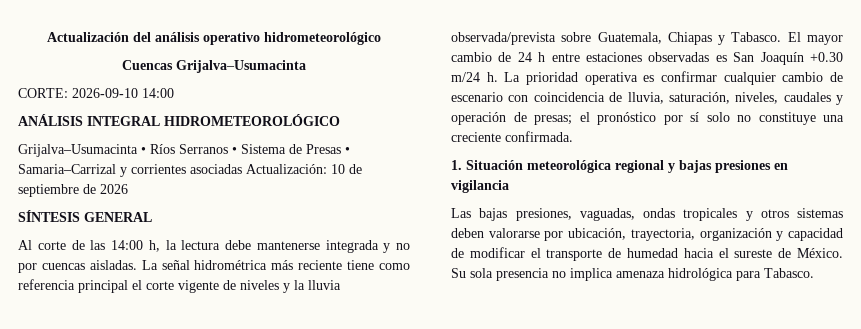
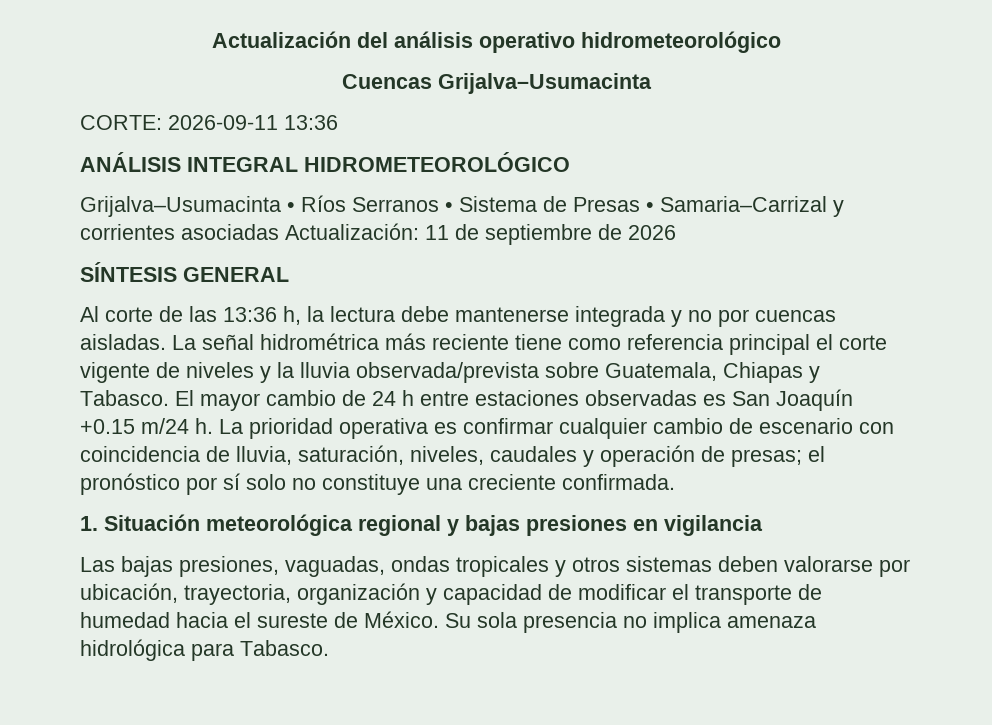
- CORTE: 2026-09-10 14:00
+ CORTE: 2026-09-11 13:36
- Grijalva–Usumacinta • Ríos Serranos • Sistema de Presas • Samaria–Carrizal y corrientes asociadas Actualización: 10 de septiembre de 2026
+ Grijalva–Usumacinta • Ríos Serranos • Sistema de Presas • Samaria–Carrizal y corrientes asociadas Actualización: 11 de septiembre de 2026
- Al corte de las 14:00 h, la lectura debe mantenerse integrada y no por cuencas aisladas.
+ Al corte de las 13:36 h, la lectura debe mantenerse integrada y no por cuencas aisladas.
- El mayor cambio de 24 h entre estaciones observadas es San Joaquín +0.30 m/24 h.
+ El mayor cambio de 24 h entre estaciones observadas es San Joaquín +0.15 m/24 h.

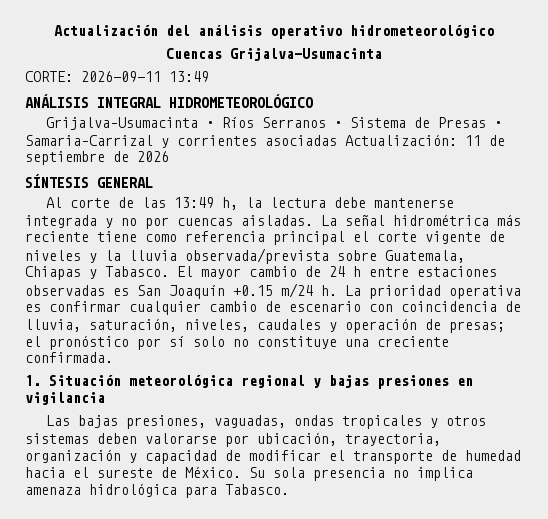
- CORTE: 2026-09-11 13:36
+ CORTE: 2026-09-11 13:49
- Al corte de las 13:36 h, la lectura debe mantenerse integrada y no por cuencas aisladas.
+ Al corte de las 13:49 h, la lectura debe mantenerse integrada y no por cuencas aisladas.

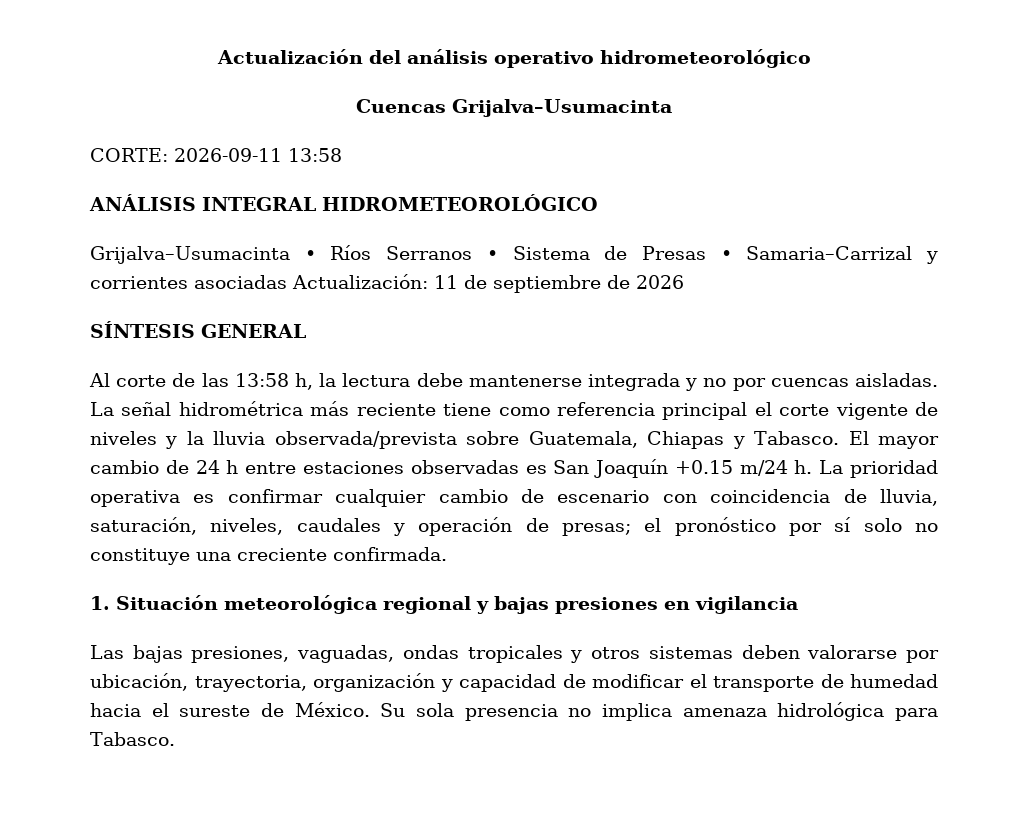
- CORTE: 2026-09-11 13:49
+ CORTE: 2026-09-11 13:58
- Al corte de las 13:49 h, la lectura debe mantenerse integrada y no por cuencas aisladas.
+ Al corte de las 13:58 h, la lectura debe mantenerse integrada y no por cuencas aisladas.

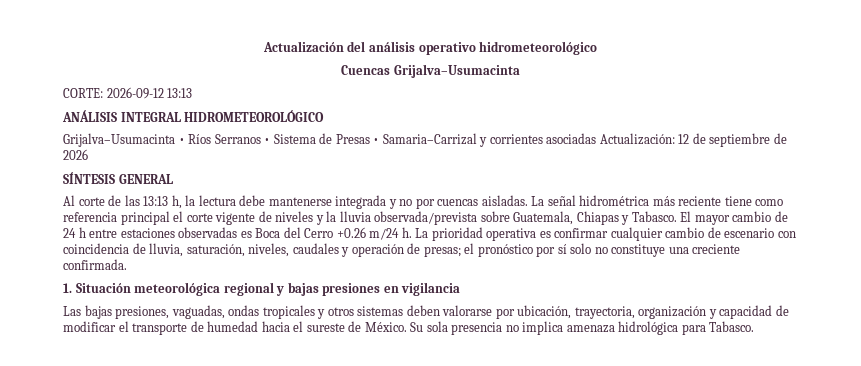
- CORTE: 2026-09-11 13:58
+ CORTE: 2026-09-12 13:13
- Grijalva–Usumacinta • Ríos Serranos • Sistema de Presas • Samaria–Carrizal y corrientes asociadas Actualización: 11 de septiembre de 2026
+ Grijalva–Usumacinta • Ríos Serranos • Sistema de Presas • Samaria–Carrizal y corrientes asociadas Actualización: 12 de septiembre de 2026
- Al corte de las 13:58 h, la lectura debe mantenerse integrada y no por cuencas aisladas.
+ Al corte de las 13:13 h, la lectura debe mantenerse integrada y no por cuencas aisladas.
- El mayor cambio de 24 h entre estaciones observadas es San Joaquín +0.15 m/24 h.
+ El mayor cambio de 24 h entre estaciones observadas es Boca del Cerro +0.26 m/24 h.

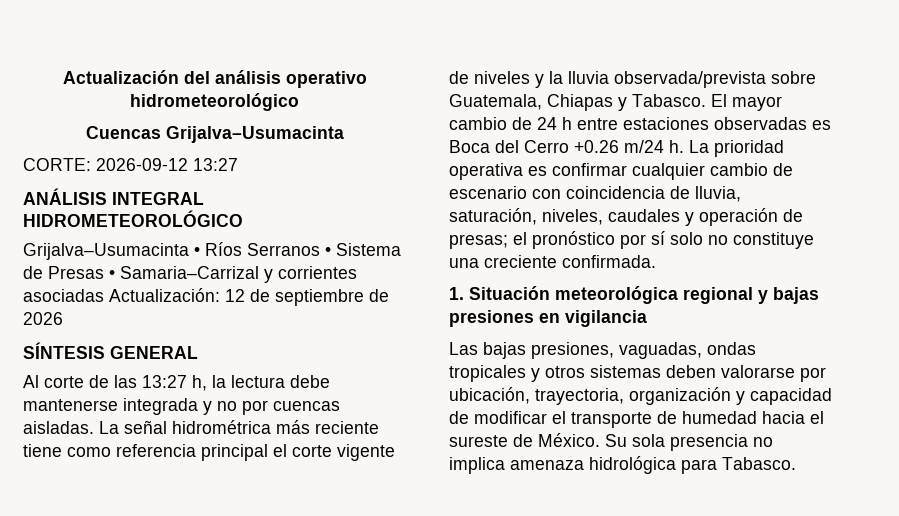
- CORTE: 2026-09-12 13:13
+ CORTE: 2026-09-12 13:27
- Al corte de las 13:13 h, la lectura debe mantenerse integrada y no por cuencas aisladas.
+ Al corte de las 13:27 h, la lectura debe mantenerse integrada y no por cuencas aisladas.

